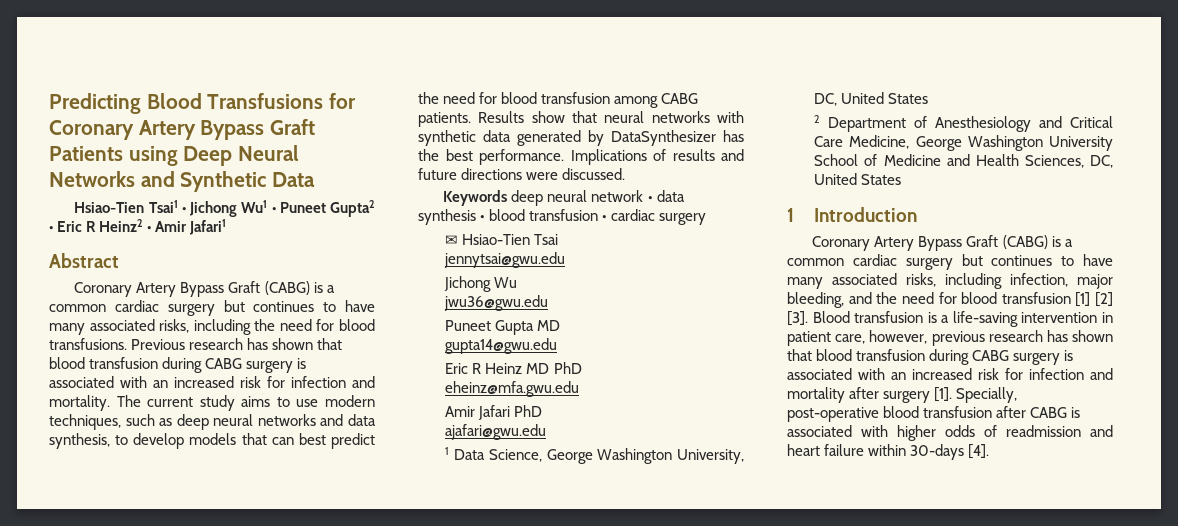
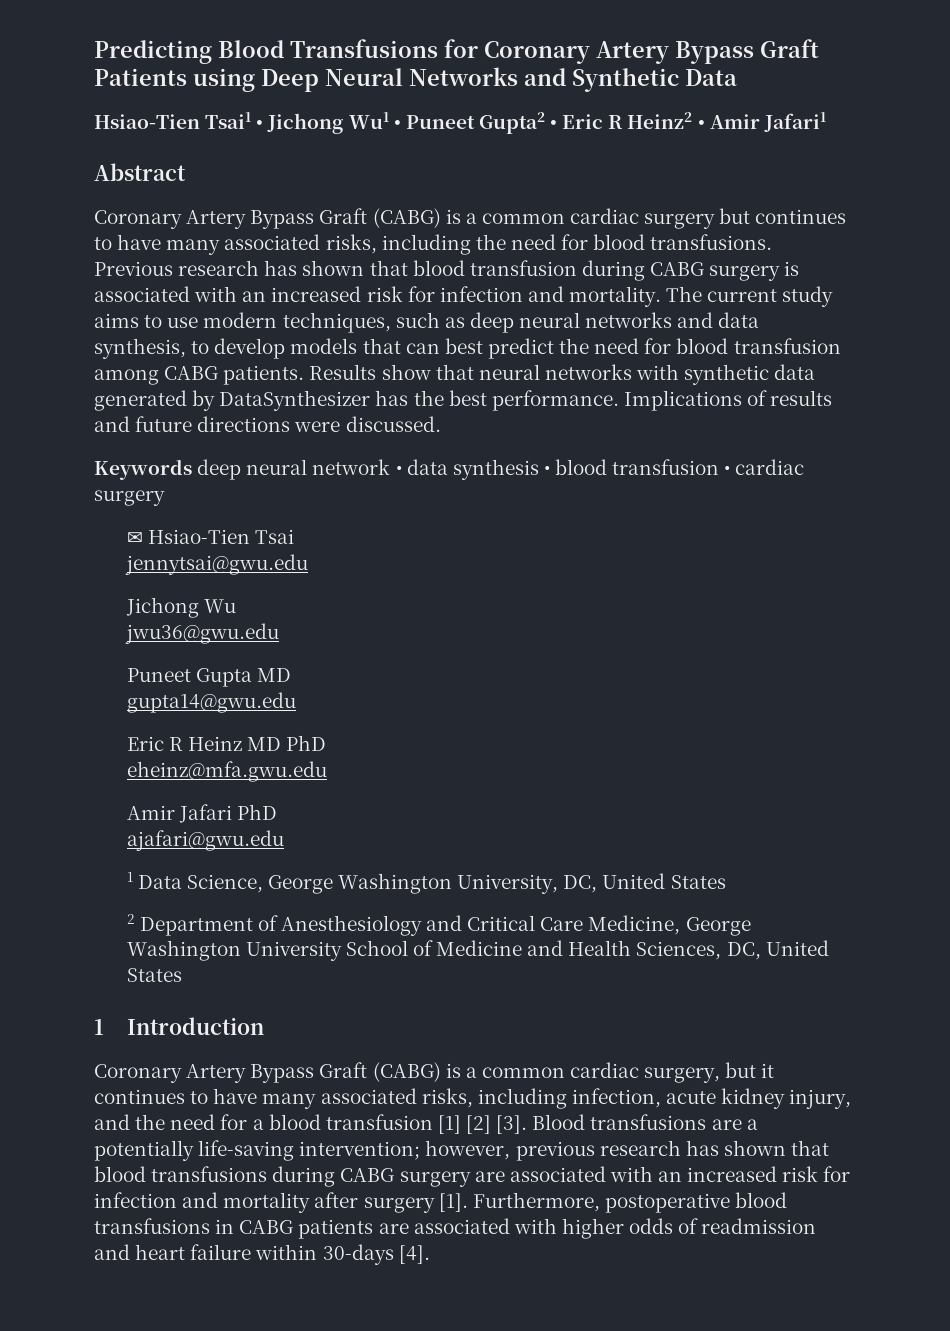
- Coronary Artery Bypass Graft (CABG) is a common cardiac surgery but continues to have many associated risks, including infection, major bleeding, and the need for blood transfusion [1] [2] [3].
+ Coronary Artery Bypass Graft (CABG) is a common cardiac surgery, but it continues to have many associated risks, including infection, acute kidney injury, and the need for a blood transfusion [1] [2] [3].
- Blood transfusion is a life-saving intervention in patient care, however, previous research has shown that blood transfusion during CABG surgery is associated with an increased risk for infection and mortality after surgery [1].
+ Blood transfusions are a potentially life-saving intervention; however, previous research has shown that blood transfusions during CABG surgery are associated with an increased risk for infection and mortality after surgery [1].
- Specially, post-operative blood transfusion after CABG is associated with higher odds of readmission and heart failure within 30-days [4].
+ Furthermore, postoperative blood transfusions in CABG patients are associated with higher odds of readmission and heart failure within 30-days [4].

